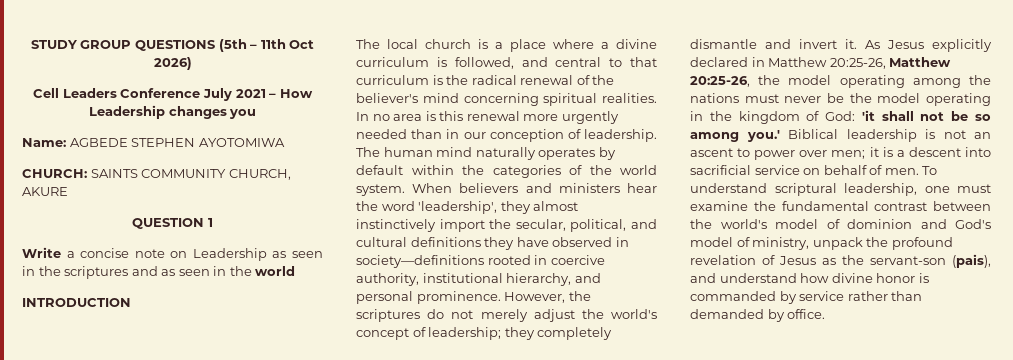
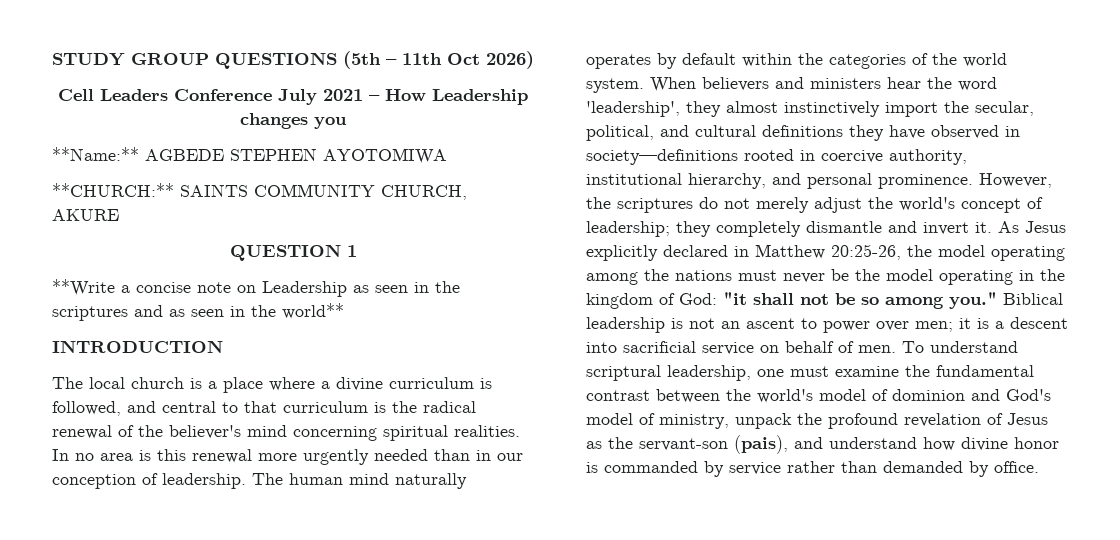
- Name: AGBEDE STEPHEN AYOTOMIWA
+ **Name:** AGBEDE STEPHEN AYOTOMIWA
- CHURCH: SAINTS COMMUNITY CHURCH, AKURE
+ **CHURCH:** SAINTS COMMUNITY CHURCH, AKURE
- Write a concise note on Leadership as seen in the scriptures and as seen in the world
+ **Write a concise note on Leadership as seen in the scriptures and as seen in the world**
- As Jesus explicitly declared in Matthew 20:25-26, Matthew 20:25-26, the model operating among the nations must never be the model operating in the kingdom of God: 'it shall not be so among you.'
+ As Jesus explicitly declared in Matthew 20:25-26, the model operating among the nations must never be the model operating in the kingdom of God: "it shall not be so among you."

